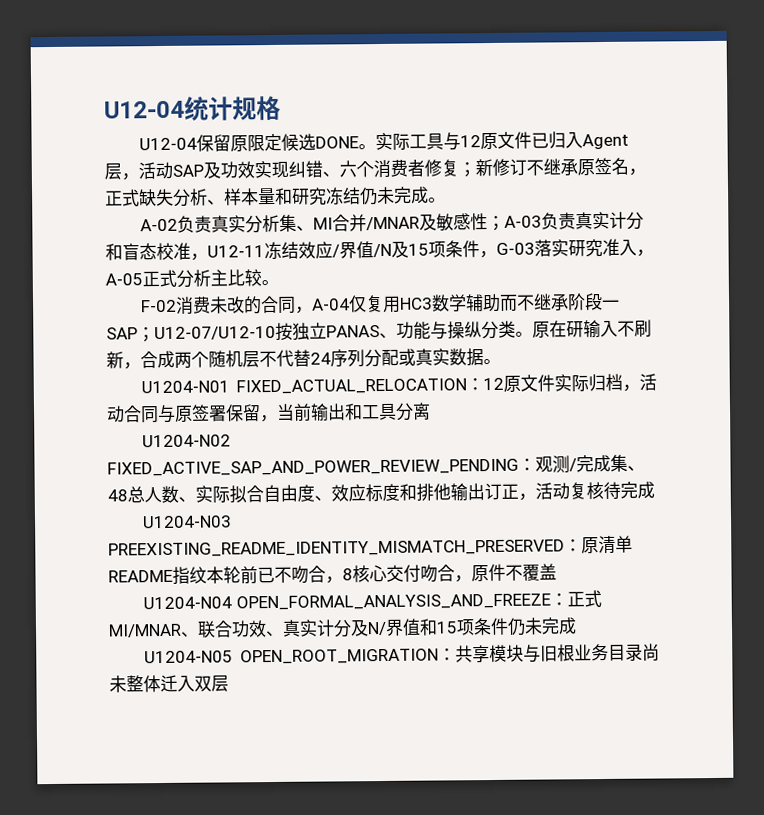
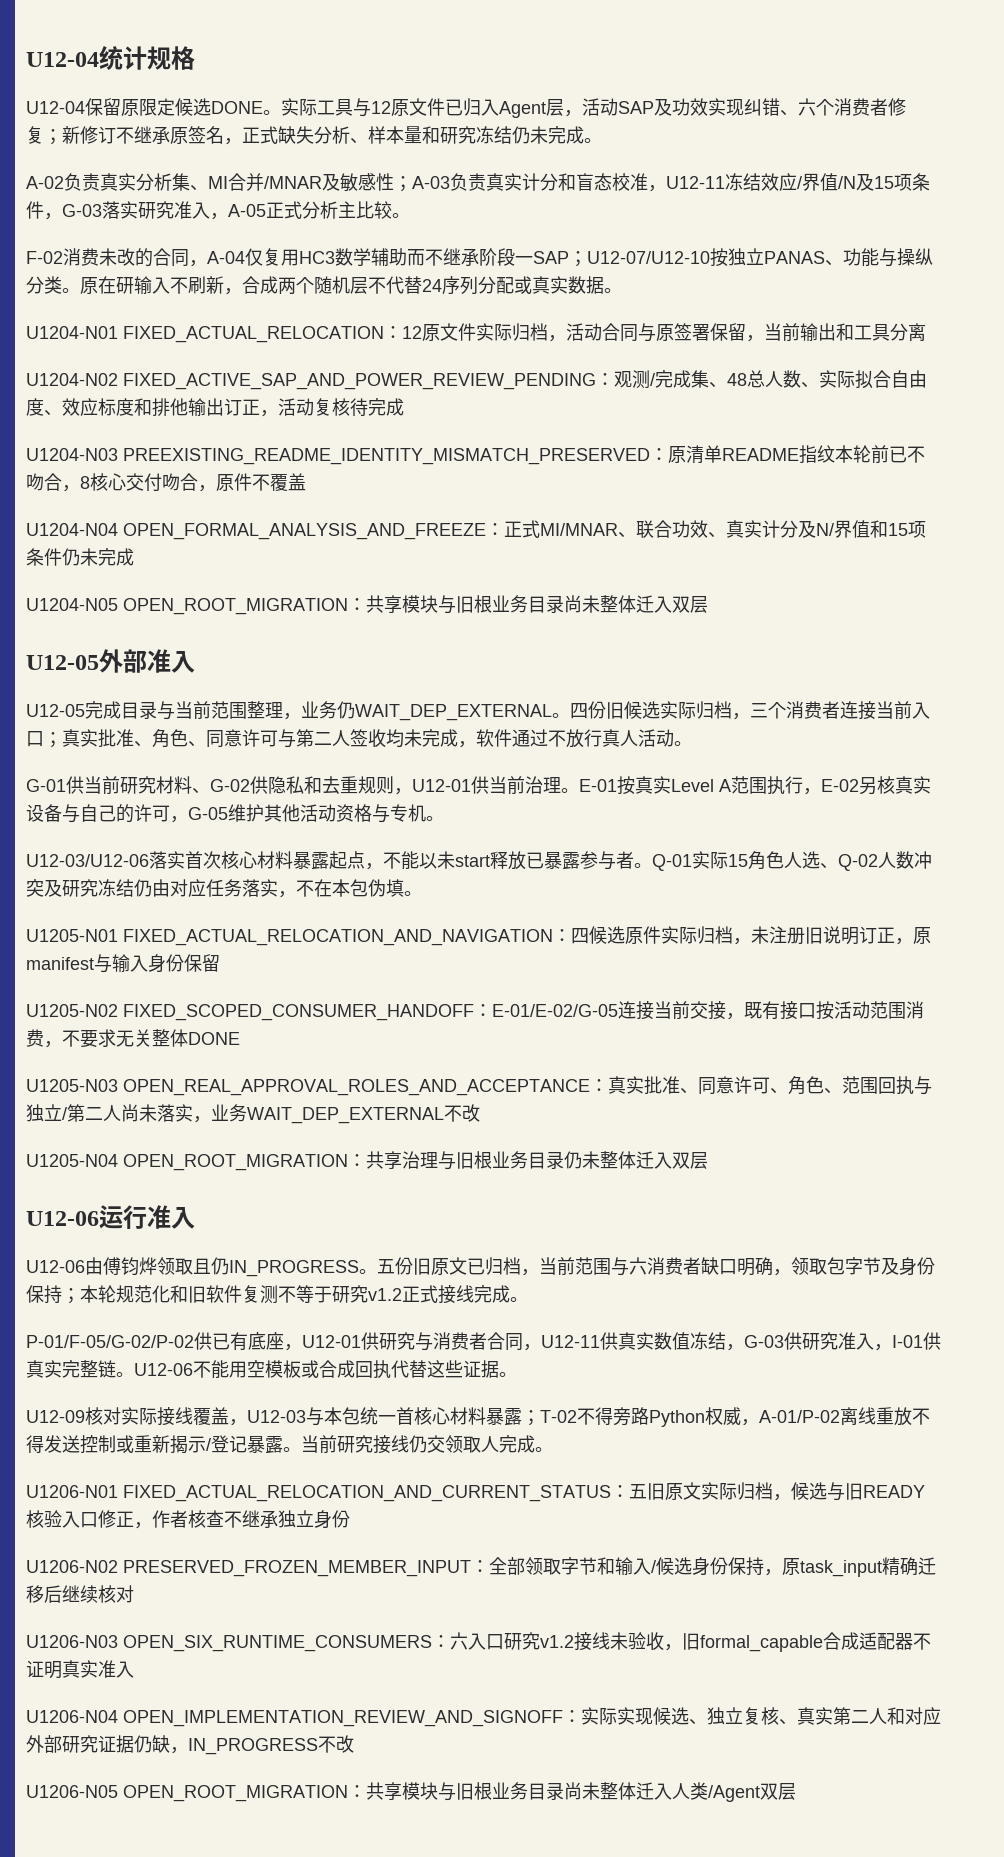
+ U12-05外部准入
+ U12-05完成目录与当前范围整理，业务仍WAIT_DEP_EXTERNAL。四份旧候选实际归档，三个消费者连接当前入口；真实批准、角色、同意许可与第二人签收均未完成，软件通过不放行真人活动。
+ G-01供当前研究材料、G-02供隐私和去重规则，U12-01供当前治理。E-01按真实Level A范围执行，E-02另核真实设备与自己的许可，G-05维护其他活动资格与专机。
+ U12-03/U12-06落实首次核心材料暴露起点，不能以未start释放已暴露参与者。Q-01实际15角色人选、Q-02人数冲突及研究冻结仍由对应任务落实，不在本包伪填。
+ U1205-N01 FIXED_ACTUAL_RELOCATION_AND_NAVIGATION：四候选原件实际归档，未注册旧说明订正，原manifest与输入身份保留
+ U1205-N02 FIXED_SCOPED_CONSUMER_HANDOFF：E-01/E-02/G-05连接当前交接，既有接口按活动范围消费，不要求无关整体DONE
+ U1205-N03 OPEN_REAL_APPROVAL_ROLES_AND_ACCEPTANCE：真实批准、同意许可、角色、范围回执与独立/第二人尚未落实，业务WAIT_DEP_EXTERNAL不改
+ U1205-N04 OPEN_ROOT_MIGRATION：共享治理与旧根业务目录仍未整体迁入双层
+ U12-06运行准入
+ U12-06由傅钧烨领取且仍IN_PROGRESS。五份旧原文已归档，当前范围与六消费者缺口明确，领取包字节及身份保持；本轮规范化和旧软件复测不等于研究v1.2正式接线完成。
+ P-01/F-05/G-02/P-02供已有底座，U12-01供研究与消费者合同，U12-11供真实数值冻结，G-03供研究准入，I-01供真实完整链。U12-06不能用空模板或合成回执代替这些证据。
+ U12-09核对实际接线覆盖，U12-03与本包统一首核心材料暴露；T-02不得旁路Python权威，A-01/P-02离线重放不得发送控制或重新揭示/登记暴露。当前研究接线仍交领取人完成。
+ U1206-N01 FIXED_ACTUAL_RELOCATION_AND_CURRENT_STATUS：五旧原文实际归档，候选与旧READY核验入口修正，作者核查不继承独立身份
+ U1206-N02 PRESERVED_FROZEN_MEMBER_INPUT：全部领取字节和输入/候选身份保持，原task_input精确迁移后继续核对
+ U1206-N03 OPEN_SIX_RUNTIME_CONSUMERS：六入口研究v1.2接线未验收，旧formal_capable合成适配器不证明真实准入
+ U1206-N04 OPEN_IMPLEMENTATION_REVIEW_AND_SIGNOFF：实际实现候选、独立复核、真实第二人和对应外部研究证据仍缺，IN_PROGRESS不改
+ U1206-N05 OPEN_ROOT_MIGRATION：共享模块与旧根业务目录尚未整体迁入人类/Agent双层

